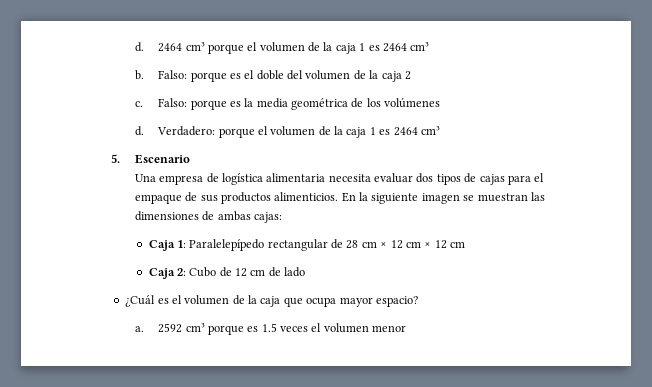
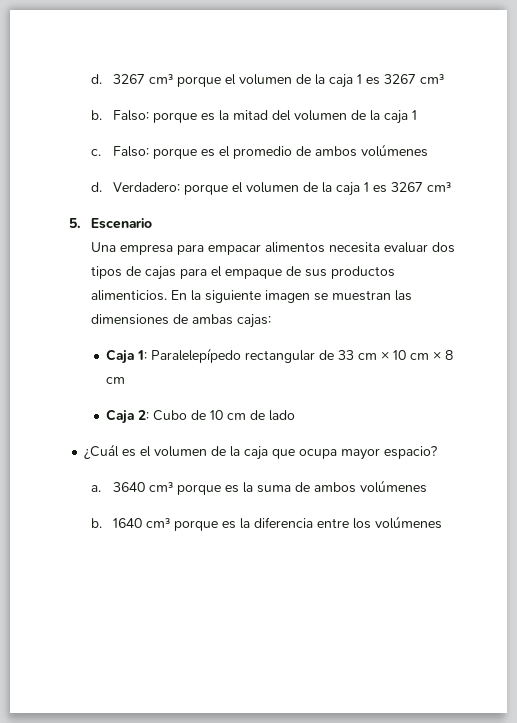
- d. 2464 cm³ porque el volumen de la caja 1 es 2464 cm³
+ d. 3267 cm³ porque el volumen de la caja 1 es 3267 cm³
- Falso: porque es el doble del volumen de la caja 2
+ Falso: porque es la mitad del volumen de la caja 1
- Falso: porque es la media geométrica de los volúmenes
+ Falso: porque es el promedio de ambos volúmenes
- Verdadero: porque el volumen de la caja 1 es 2464 cm³
+ Verdadero: porque el volumen de la caja 1 es 3267 cm³
- Una empresa de logística alimentaria necesita evaluar dos tipos de cajas para el empaque de sus productos alimenticios.
+ Una empresa para empacar alimentos necesita evaluar dos tipos de cajas para el empaque de sus productos alimenticios.
- Caja 1: Paralelepípedo rectangular de 28 cm × 12 cm × 12 cm
+ Caja 1: Paralelepípedo rectangular de 33 cm × 10 cm × 8 cm
- Caja 2: Cubo de 12 cm de lado
+ Caja 2: Cubo de 10 cm de lado
- 2592 cm³ porque es 1.5 veces el volumen menor
+ 3640 cm³ porque es la suma de ambos volúmenes
+ b. 1640 cm³ porque es la diferencia entre los volúmenes

